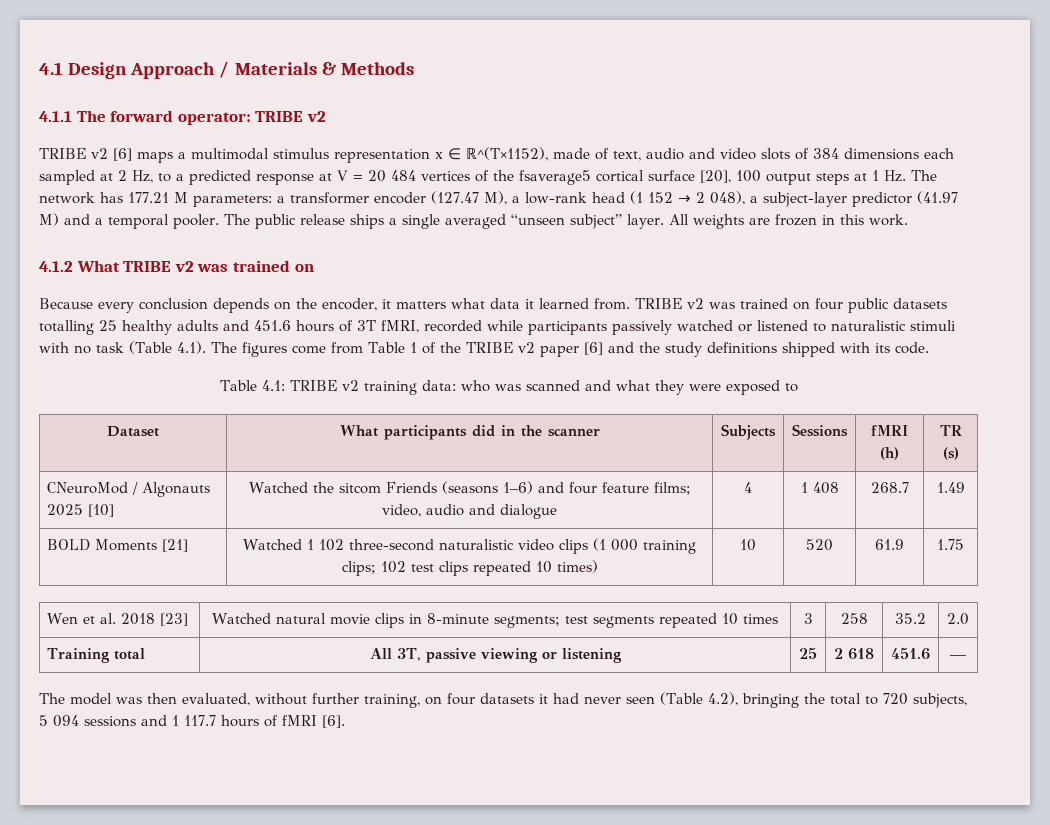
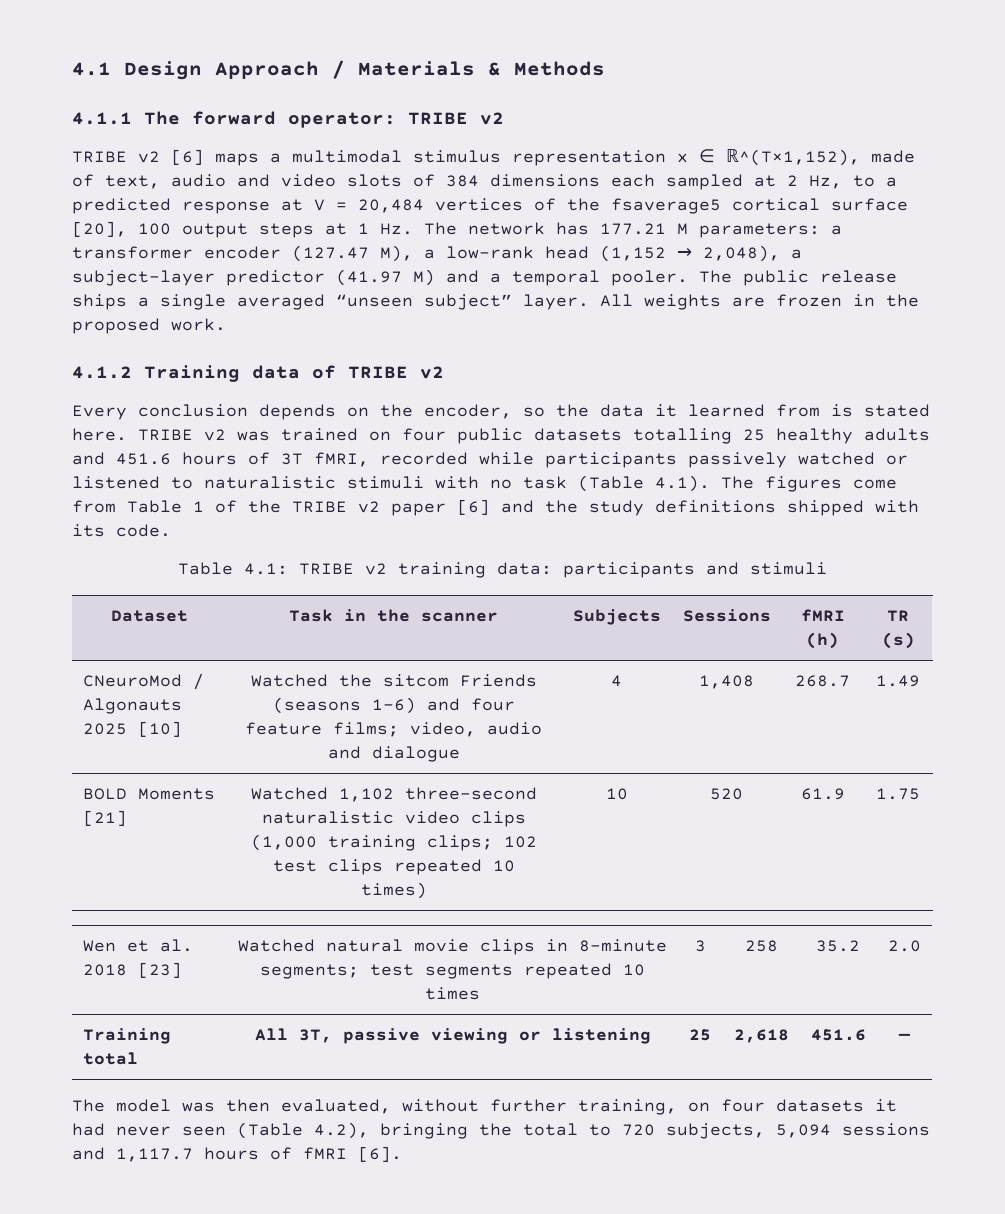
- TRIBE v2 [6] maps a multimodal stimulus representation x ∈ ℝ^(T×1152), made of text, audio and video slots of 384 dimensions each sampled at 2 Hz, to a predicted response at V = 20 484 vertices of the fsaverage5 cortical surface [20], 100 output steps at 1 Hz. The network has 177.21 M parameters:
+ TRIBE v2 [6] maps a multimodal stimulus representation x ∈ ℝ^(T×1,152), made of text, audio and video slots of 384 dimensions each sampled at 2 Hz, to a predicted response at V = 20,484 vertices of the fsaverage5 cortical surface [20], 100 output steps at 1 Hz. The network has 177.21 M parameters:
- a transformer encoder (127.47 M), a low-rank head (1 152 → 2 048), a subject-layer predictor (41.97 M) and a temporal pooler.
+ a transformer encoder (127.47 M), a low-rank head (1,152 → 2,048), a subject-layer predictor (41.97 M) and a temporal pooler.
- All weights are frozen in this work.
+ All weights are frozen in the proposed work.
- 4.1.2 What TRIBE v2 was trained on
- Because every conclusion depends on the encoder, it matters what data it learned from.
+ 4.1.2 Training data of TRIBE v2
+ Every conclusion depends on the encoder, so the data it learned from is stated here.
- Table 4.1: TRIBE v2 training data: who was scanned and what they were exposed to
- Dataset | What participants did in the scanner | Subjects | Sessions | fMRI (h) | TR (s)
+ Table 4.1: TRIBE v2 training data: participants and stimuli
+ Dataset | Task in the scanner | Subjects | Sessions | fMRI (h) | TR (s)
- CNeuroMod / Algonauts 2025 [10] | Watched the sitcom Friends (seasons 1–6) and four feature films; video, audio and dialogue | 4 | 1 408 | 268.7 | 1.49
+ CNeuroMod / Algonauts 2025 [10] | Watched the sitcom Friends (seasons 1–6) and four feature films; video, audio and dialogue | 4 | 1,408 | 268.7 | 1.49
- BOLD Moments [21] | Watched 1 102 three-second naturalistic video clips (1 000 training clips; 102 test clips repeated 10 times) | 10 | 520 | 61.9 | 1.75
+ BOLD Moments [21] | Watched 1,102 three-second naturalistic video clips (1,000 training clips; 102 test clips repeated 10 times) | 10 | 520 | 61.9 | 1.75
- Training total | All 3T, passive viewing or listening | 25 | 2 618 | 451.6 | —
+ Training total | All 3T, passive viewing or listening | 25 | 2,618 | 451.6 | —
- The model was then evaluated, without further training, on four datasets it had never seen (Table 4.2), bringing the total to 720 subjects, 5 094 sessions and 1 117.7 hours of fMRI [6].
+ The model was then evaluated, without further training, on four datasets it had never seen (Table 4.2), bringing the total to 720 subjects, 5,094 sessions and 1,117.7 hours of fMRI [6].

